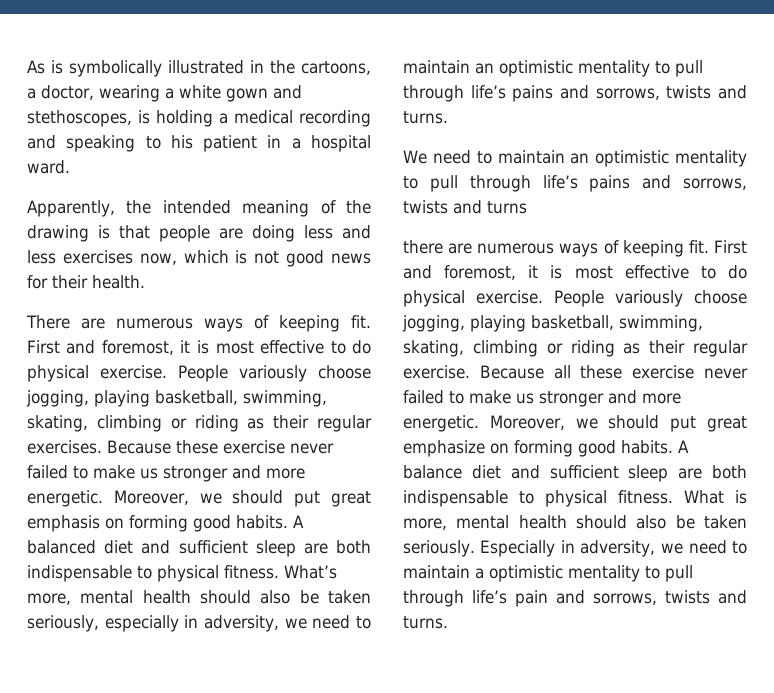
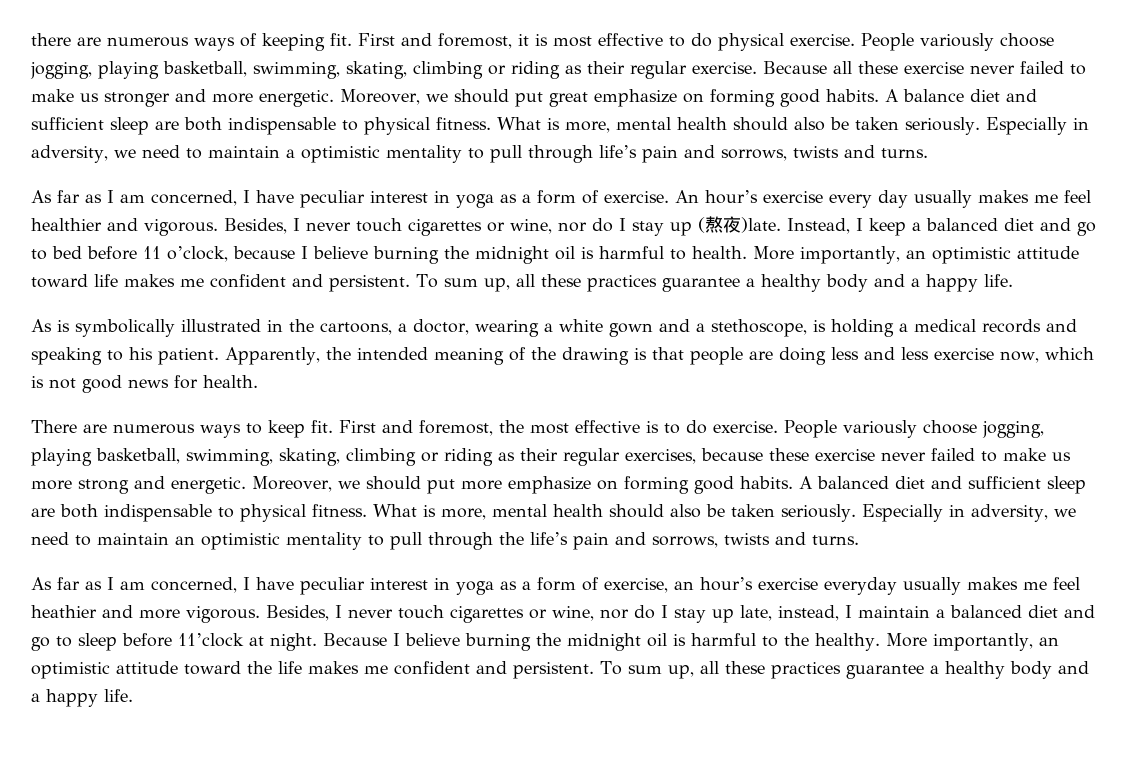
- As is symbolically illustrated in the cartoons, a doctor, wearing a white gown and stethoscopes, is holding a medical recording and speaking to his patient in a hospital ward.
- Apparently, the intended meaning of the drawing is that people are doing less and less exercises now, which is not good news for their health.
- There are numerous ways of keeping fit. First and foremost, it is most effective to do physical exercise. People variously choose jogging, playing basketball, swimming, skating, climbing or riding as their regular exercises. Because these exercise never failed to make us stronger and more energetic. Moreover, we should put great emphasis on forming good habits. A balanced diet and sufficient sleep are both indispensable to physical fitness. What’s more, mental health should also be taken seriously, especially in adversity, we need to maintain an optimistic mentality to pull through life’s pains and sorrows, twists and turns.
- We need to maintain an optimistic mentality to pull through life’s pains and sorrows, twists and turns
+ As far as I am concerned, I have peculiar interest in yoga as a form of exercise. An hour’s exercise every day usually makes me feel healthier and vigorous. Besides, I never touch cigarettes or wine, nor do I stay up (熬夜)late. Instead, I keep a balanced diet and go to bed before 11 o’clock, because I believe burning the midnight oil is harmful to health. More importantly, an optimistic attitude toward life makes me confident and persistent. To sum up, all these practices guarantee a healthy body and a happy life.
+ As is symbolically illustrated in the cartoons, a doctor, wearing a white gown and a stethoscope, is holding a medical records and speaking to his patient. Apparently, the intended meaning of the drawing is that people are doing less and less exercise now, which is not good news for health.
+ There are numerous ways to keep fit. First and foremost, the most effective is to do exercise. People variously choose jogging, playing basketball, swimming, skating, climbing or riding as their regular exercises, because these exercise never failed to make us more strong and energetic. Moreover, we should put more emphasize on forming good habits. A balanced diet and sufficient sleep are both indispensable to physical fitness. What is more, mental health should also be taken seriously. Especially in adversity, we need to maintain an optimistic mentality to pull through the life’s pain and sorrows, twists and turns.
+ As far as I am concerned, I have peculiar interest in yoga as a form of exercise, an hour’s exercise everyday usually makes me feel heathier and more vigorous. Besides, I never touch cigarettes or wine, nor do I stay up late, instead, I maintain a balanced diet and go to sleep before 11’clock at night. Because I believe burning the midnight oil is harmful to the healthy. More importantly, an optimistic attitude toward the life makes me confident and persistent. To sum up, all these practices guarantee a healthy body and a happy life.

